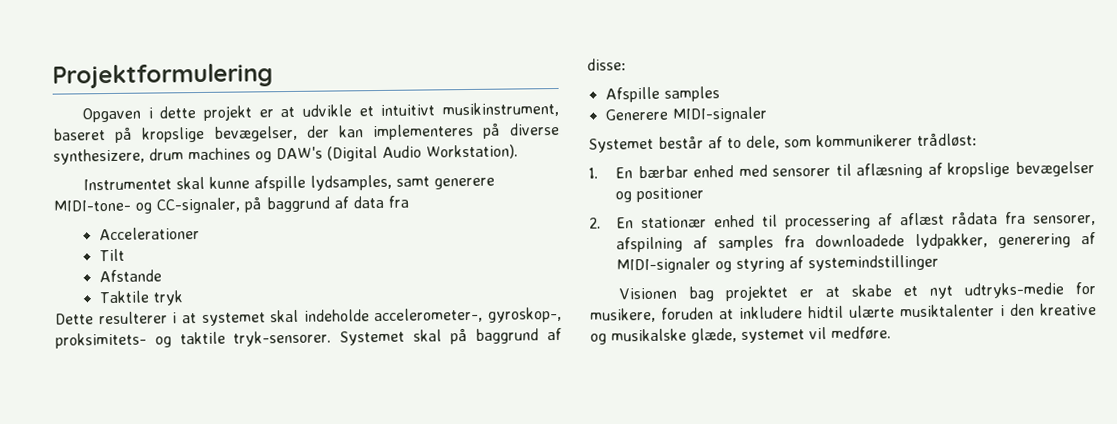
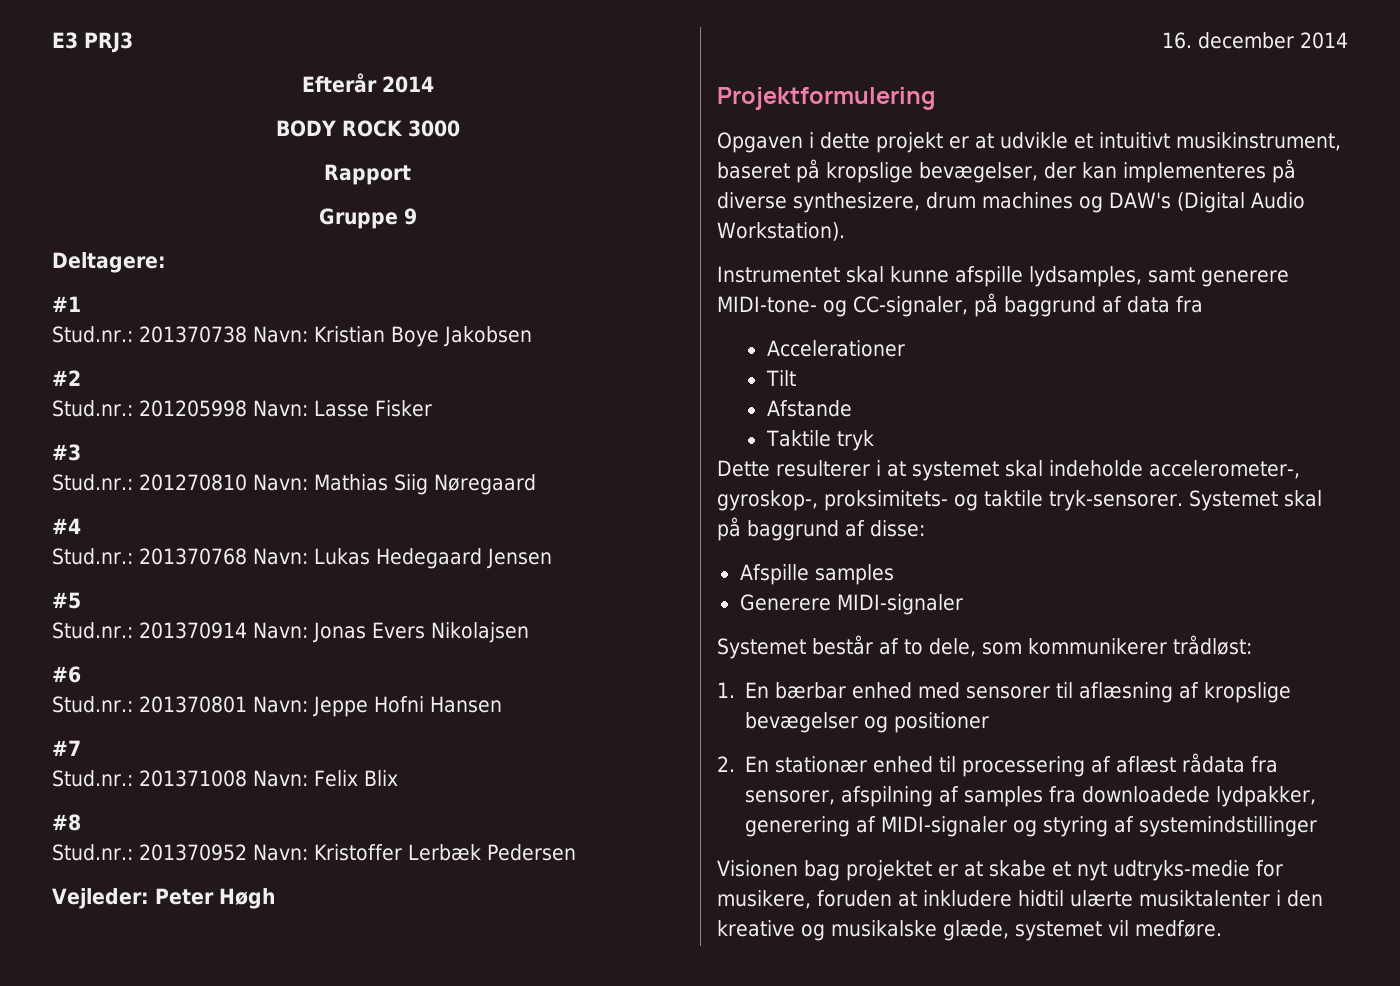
+ E3 PRJ3
+ Efterår 2014
+ BODY ROCK 3000
+ Rapport
+ Gruppe 9
+ Deltagere:
+ #1
+ Stud.nr.: 201370738 Navn: Kristian Boye Jakobsen
+ #2
+ Stud.nr.: 201205998 Navn: Lasse Fisker
+ #3
+ Stud.nr.: 201270810 Navn: Mathias Siig Nøregaard
+ #4
+ Stud.nr.: 201370768 Navn: Lukas Hedegaard Jensen
+ #5
+ Stud.nr.: 201370914 Navn: Jonas Evers Nikolajsen
+ #6
+ Stud.nr.: 201370801 Navn: Jeppe Hofni Hansen
+ #7
+ Stud.nr.: 201371008 Navn: Felix Blix
+ #8
+ Stud.nr.: 201370952 Navn: Kristoffer Lerbæk Pedersen
+ Vejleder: Peter Høgh
+ 16. december 2014

